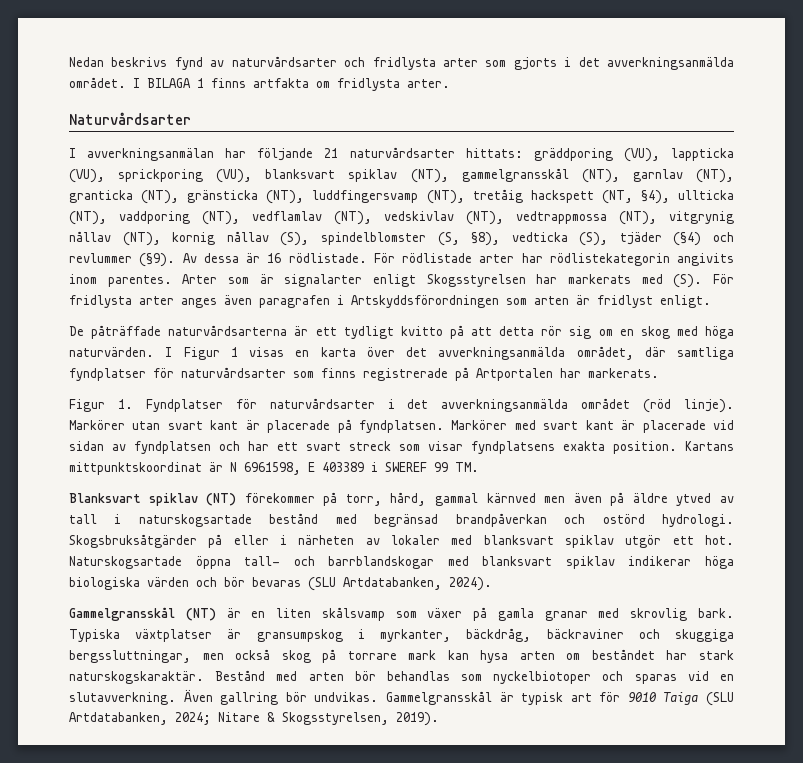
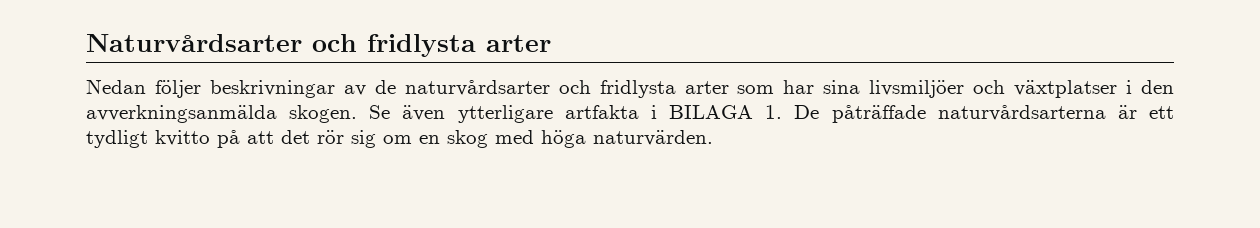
- Nedan beskrivs fynd av naturvårdsarter och fridlysta arter som gjorts i det avverkningsanmälda området. I BILAGA 1 finns artfakta om fridlysta arter.
- Naturvårdsarter
- I avverkningsanmälan har följande 21 naturvårdsarter hittats: gräddporing (VU), lappticka (VU), sprickporing (VU), blanksvart spiklav (NT), gammelgransskål (NT), garnlav (NT), granticka (NT), gränsticka (NT), luddfingersvamp (NT), tretåig hackspett (NT, §4), ullticka (NT), vaddporing (NT), vedflamlav (NT), vedskivlav (NT), vedtrappmossa (NT), vitgrynig nållav (NT), kornig nållav (S), spindelblomster (S, §8), vedticka (S), tjäder (§4) och revlummer (§9). Av dessa är 16 rödlistade. För rödlistade arter har rödlistekategorin angivits inom parentes. Arter som är signalarter enligt Skogsstyrelsen har markerats med (S). För fridlysta arter anges även paragrafen i Artskyddsförordningen som arten är fridlyst enligt.
- De påträffade naturvårdsarterna är ett tydligt kvitto på att detta rör sig om en skog med höga naturvärden. I Figur 1 visas en karta över det avverkningsanmälda området, där samtliga fyndplatser för naturvårdsarter som finns registrerade på Artportalen har markerats.
- Figur 1. Fyndplatser för naturvårdsarter i det avverkningsanmälda området (röd linje). Markörer utan svart kant är placerade på fyndplatsen. Markörer med svart kant är placerade vid sidan av fyndplatsen och har ett svart streck som visar fyndplatsens exakta position. Kartans mittpunktskoordinat är N 6961598, E 403389 i SWEREF 99 TM.
- Blanksvart spiklav (NT) förekommer på torr, hård, gammal kärnved men även på äldre ytved av tall i naturskogsartade bestånd med begränsad brandpåverkan och ostörd hydrologi. Skogsbruksåtgärder på eller i närheten av lokaler med blanksvart spiklav utgör ett hot. Naturskogsartade öppna tall- och barrblandskogar med blanksvart spiklav indikerar höga biologiska värden och bör bevaras (SLU Artdatabanken, 2024).
- Gammelgransskål (NT) är en liten skålsvamp som växer på gamla granar med skrovlig bark. Typiska växtplatser är gransumpskog i myrkanter, bäckdråg, bäckraviner och skuggiga bergssluttningar, men också skog på torrare mark kan hysa arten om beståndet har stark naturskogskaraktär. Bestånd med arten bör behandlas som nyckelbiotoper och sparas vid en slutavverkning. Även gallring bör undvikas. Gammelgransskål är typisk art för 9010 Taiga (SLU Artdatabanken, 2024; Nitare & Skogsstyrelsen, 2019).
+ Naturvårdsarter och fridlysta arter
+ Nedan följer beskrivningar av de naturvårdsarter och fridlysta arter som har sina livsmiljöer och växtplatser i den avverkningsanmälda skogen. Se även ytterligare artfakta i BILAGA 1. De påträffade naturvårdsarterna är ett tydligt kvitto på att det rör sig om en skog med höga naturvärden.

